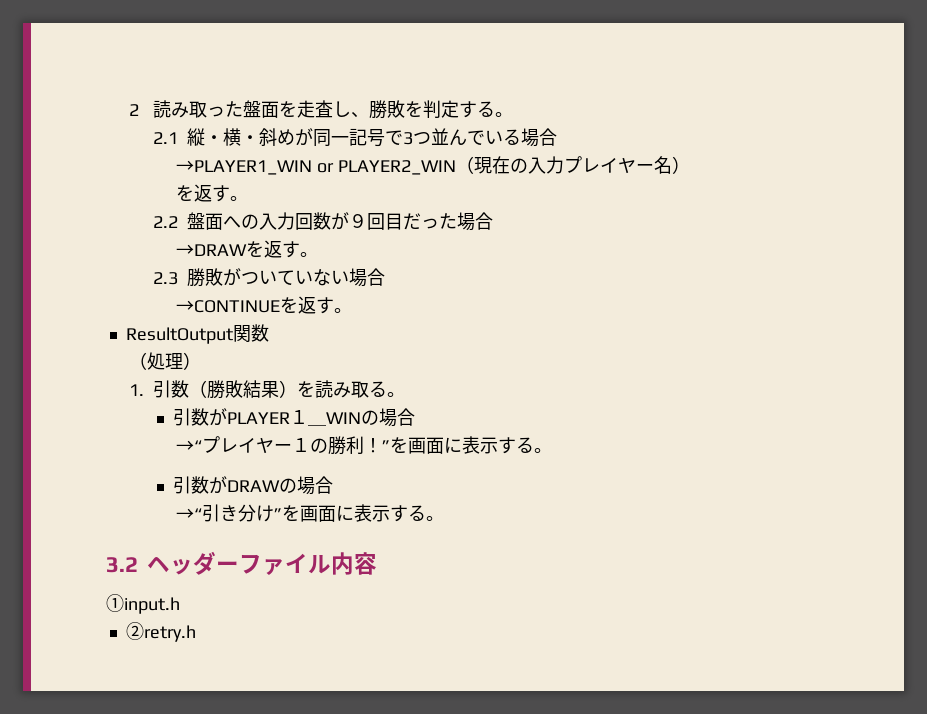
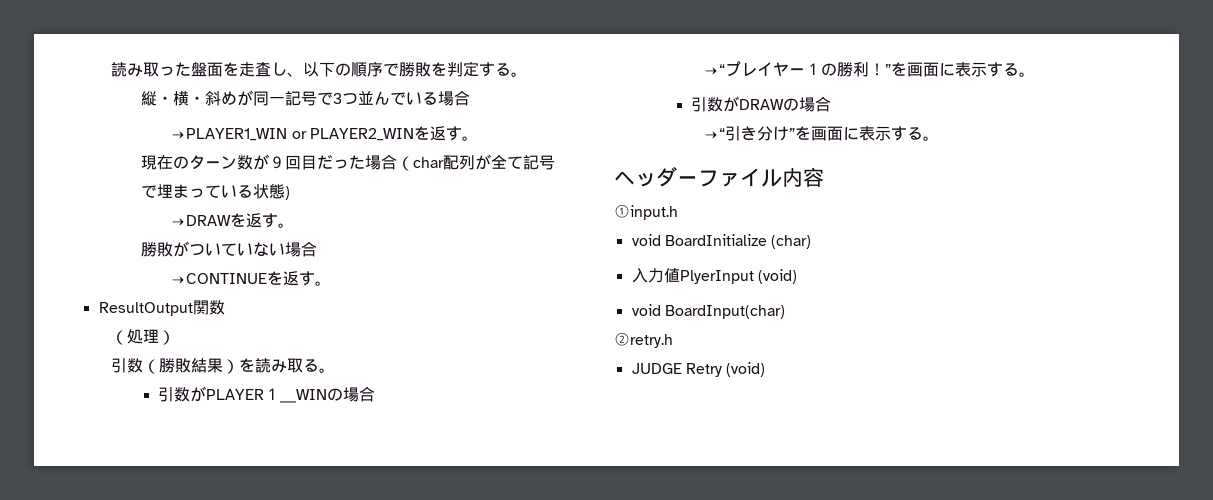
- 2読み取った盤面を走査し、勝敗を判定する。
+ 読み取った盤面を走査し、以下の順序で勝敗を判定する。
- 2.1縦・横・斜めが同一記号で3つ並んでいる場合
+ 縦・横・斜めが同一記号で3つ並んでいる場合
- →PLAYER1_WIN or PLAYER2_WIN（現在の入力プレイヤー名）
- を返す。
- 2.2盤面への入力回数が９回目だった場合
+ →PLAYER1_WIN or PLAYER2_WINを返す。
+ 現在のターン数が９回目だった場合（char配列が全て記号で埋まっている状態)
- 2.3勝敗がついていない場合
+ 勝敗がついていない場合
- 1.引数（勝敗結果）を読み取る。
+ 引数（勝敗結果）を読み取る。
- 3.2ヘッダーファイル内容
+ ヘッダーファイル内容
+ void BoardInitialize (char)
+ 入力値PlyerInput (void)
+ void BoardInput(char)
  ②retry.h
+ JUDGE Retry (void)

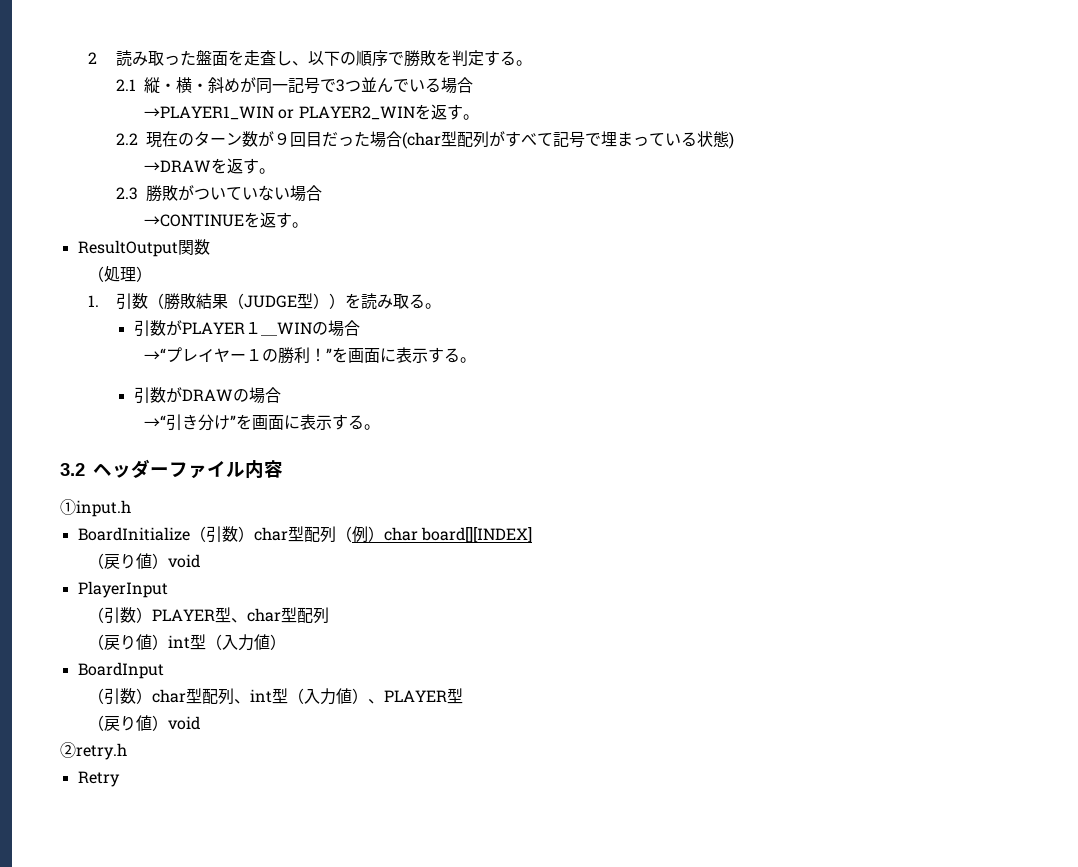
- 読み取った盤面を走査し、以下の順序で勝敗を判定する。
+ 2読み取った盤面を走査し、以下の順序で勝敗を判定する。
- 縦・横・斜めが同一記号で3つ並んでいる場合
+ 2.1縦・横・斜めが同一記号で3つ並んでいる場合
- 現在のターン数が９回目だった場合（char配列が全て記号で埋まっている状態)
+ 2.2現在のターン数が９回目だった場合(char型配列がすべて記号で埋まっている状態)
- 勝敗がついていない場合
+ 2.3勝敗がついていない場合
- 引数（勝敗結果）を読み取る。
+ 1.引数（勝敗結果（JUDGE型））を読み取る。
- ヘッダーファイル内容
+ 3.2ヘッダーファイル内容
- void BoardInitialize (char)
- 入力値PlyerInput (void)
- void BoardInput(char)
+ BoardInitialize（引数）char型配列（例）char board[][INDEX]
+ （戻り値）void
+ PlayerInput
+ （引数）PLAYER型、char型配列
+ （戻り値）int型（入力値）
+ BoardInput
+ （引数）char型配列、int型（入力値）、PLAYER型
+ （戻り値）void
- JUDGE Retry (void)
+ Retry

